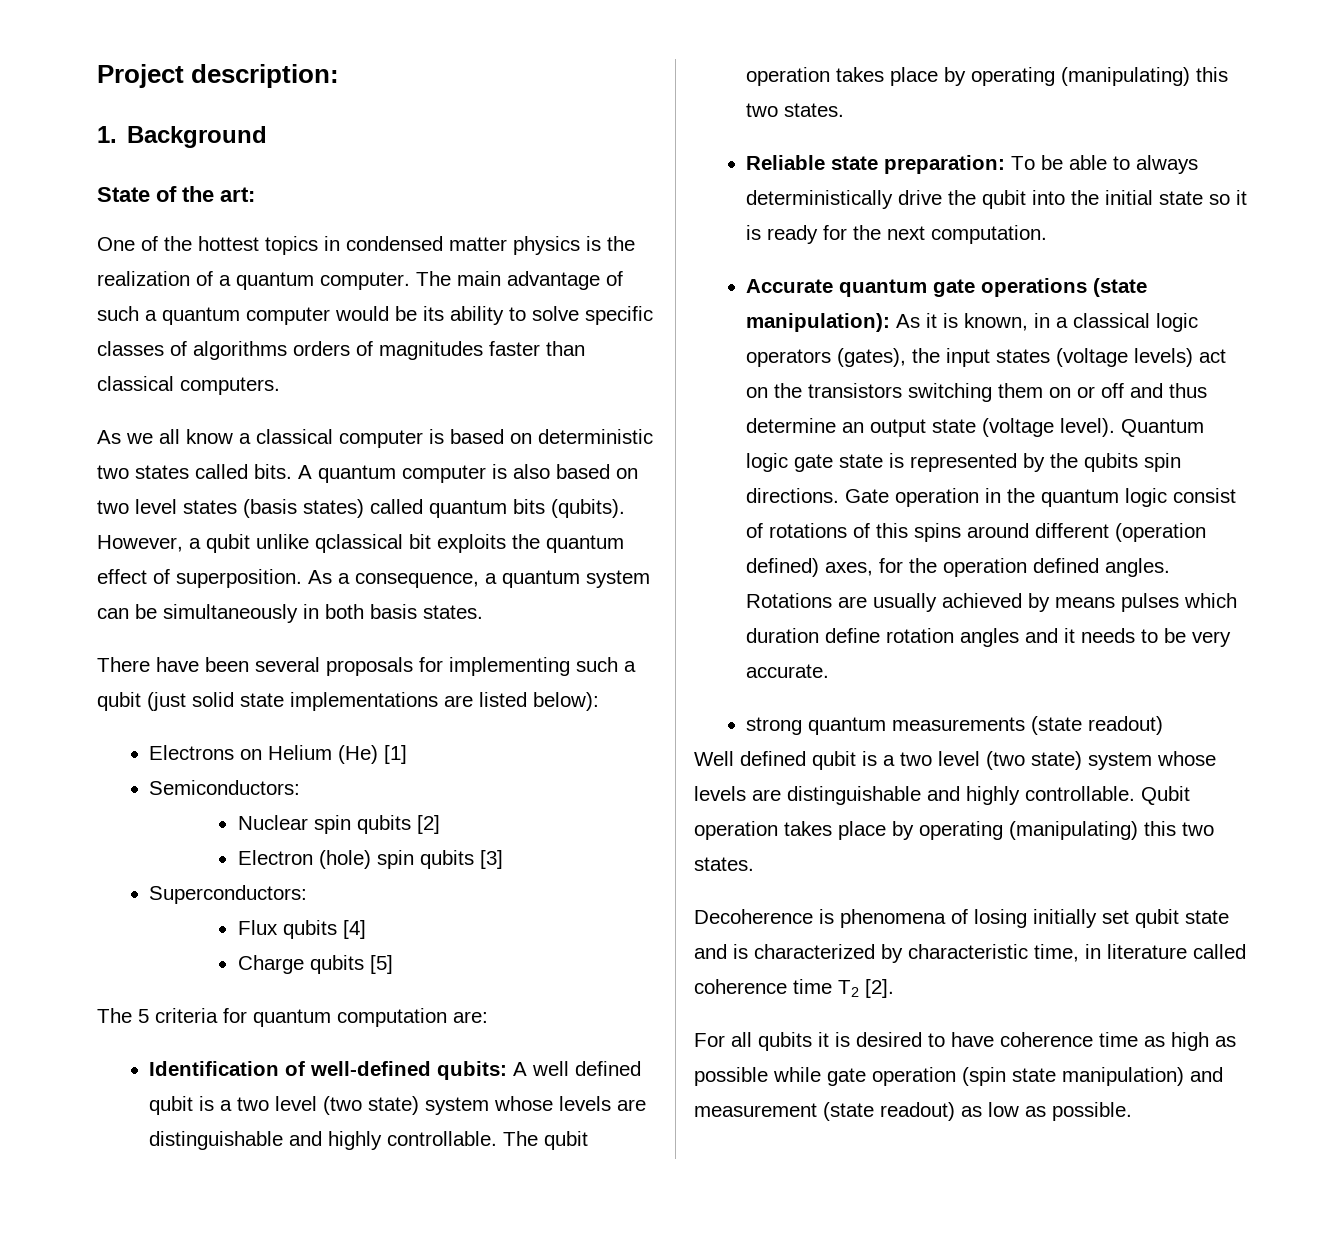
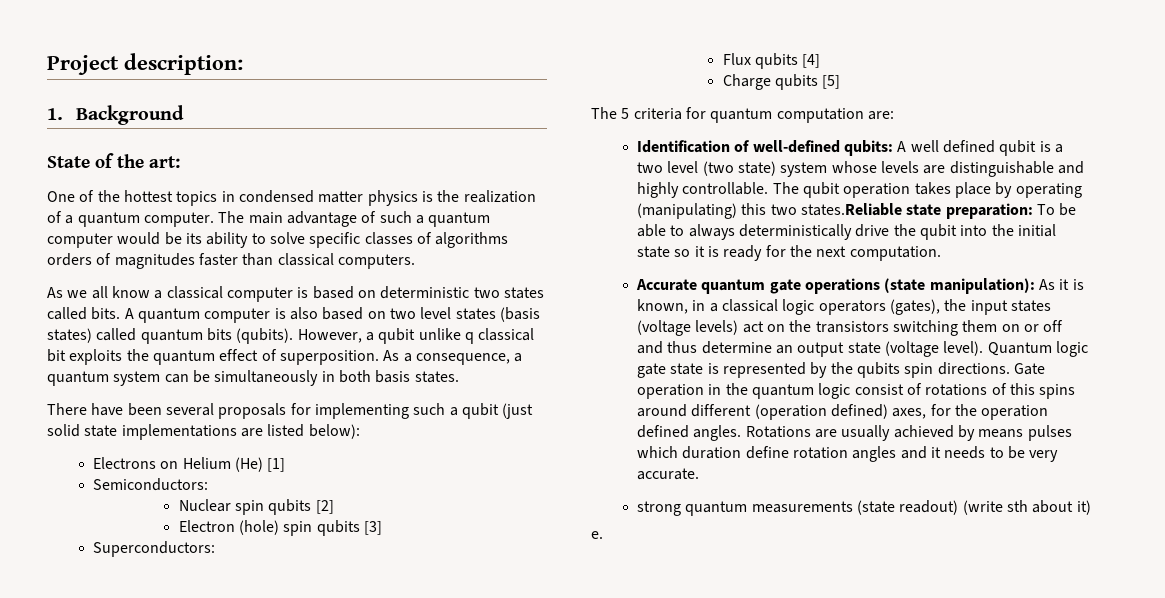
- However, a qubit unlike qclassical bit exploits the quantum effect of superposition.
+ However, a qubit unlike q classical bit exploits the quantum effect of superposition.
- The qubit operation takes place by operating (manipulating) this two states.
- Reliable state preparation: To be able to always deterministically drive the qubit into the initial state so it is ready for the next computation.
+ The qubit operation takes place by operating (manipulating) this two states.Reliable state preparation: To be able to always deterministically drive the qubit into the initial state so it is ready for the next computation.
- strong quantum measurements (state readout)
- Well defined qubit is a two level (two state) system whose levels are distinguishable and highly controllable. Qubit operation takes place by operating (manipulating) this two states.
- Decoherence is phenomena of losing initially set qubit state and is characterized by characteristic time, in literature called coherence time T2 [2].
- For all qubits it is desired to have coherence time as high as possible while gate operation (spin state manipulation) and measurement (state readout) as low as possible.
+ strong quantum measurements (state readout) (write sth about it)
+ e.

